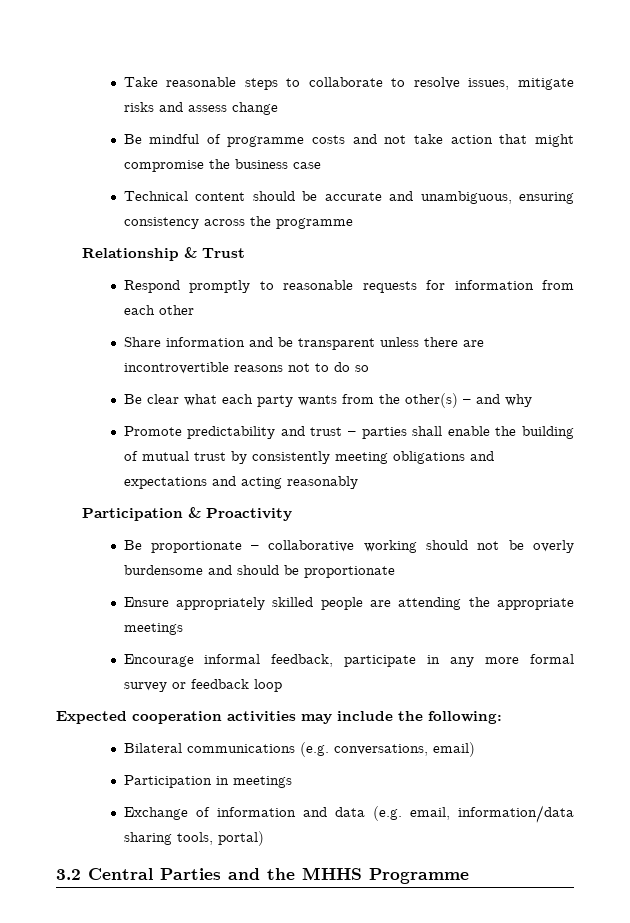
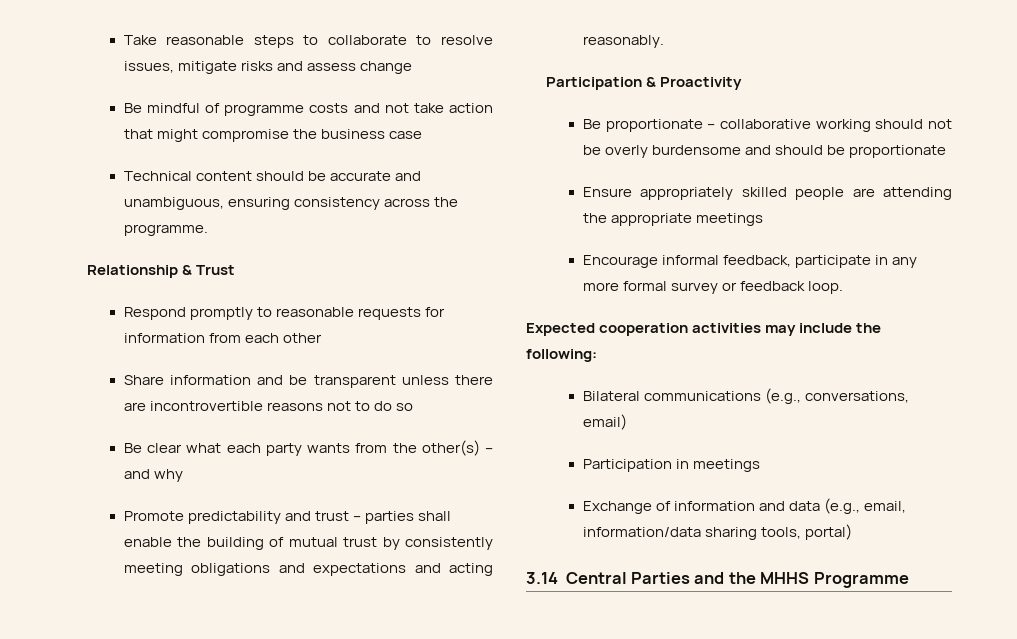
- Technical content should be accurate and unambiguous, ensuring consistency across the programme
+ Technical content should be accurate and unambiguous, ensuring consistency across the programme.
- Promote predictability and trust – parties shall enable the building of mutual trust by consistently meeting obligations and expectations and acting reasonably
+ Promote predictability and trust – parties shall enable the building of mutual trust by consistently meeting obligations and expectations and acting reasonably.
- Encourage informal feedback, participate in any more formal survey or feedback loop
+ Encourage informal feedback, participate in any more formal survey or feedback loop.
- Bilateral communications (e.g. conversations, email)
+ Bilateral communications (e.g., conversations, email)
- Exchange of information and data (e.g. email, information/data sharing tools, portal)
+ Exchange of information and data (e.g., email, information/data sharing tools, portal)
- 3.2 Central Parties and the MHHS Programme
+ 3.14 Central Parties and the MHHS Programme

